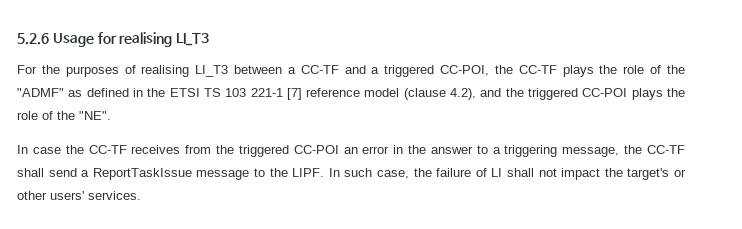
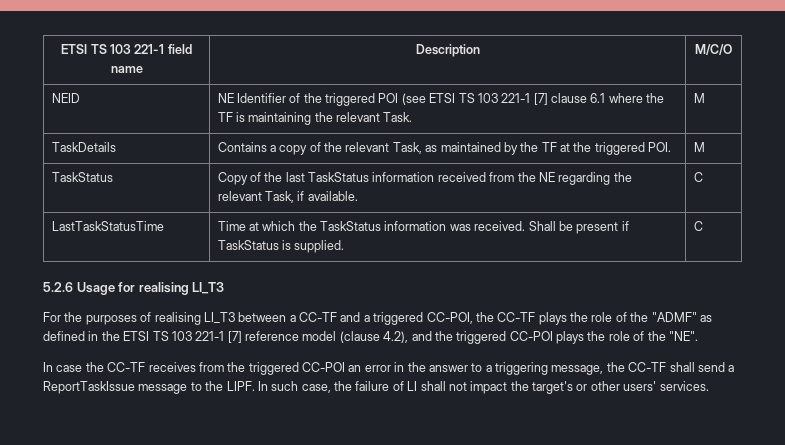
+ ETSI TS 103 221-1 field name | Description | M/C/O
+ NEID | NE Identifier of the triggered POI (see ETSI TS 103 221-1 [7] clause 6.1 where the TF is maintaining the relevant Task. | M
+ TaskDetails | Contains a copy of the relevant Task, as maintained by the TF at the triggered POI. | M
+ TaskStatus | Copy of the last TaskStatus information received from the NE regarding the relevant Task, if available. | C
+ LastTaskStatusTime | Time at which the TaskStatus information was received. Shall be present if TaskStatus is supplied. | C

